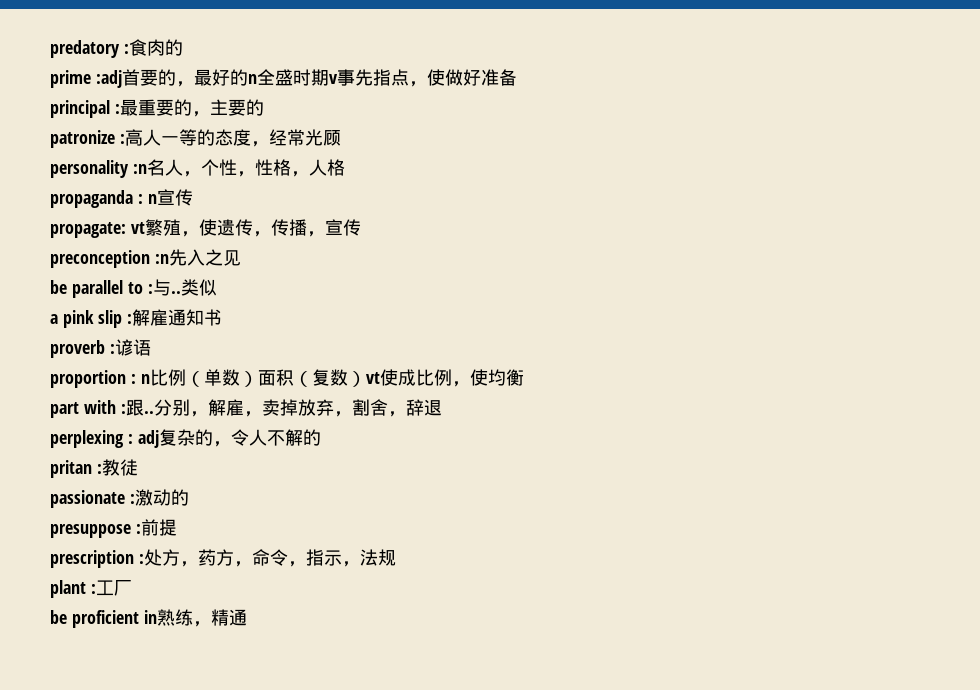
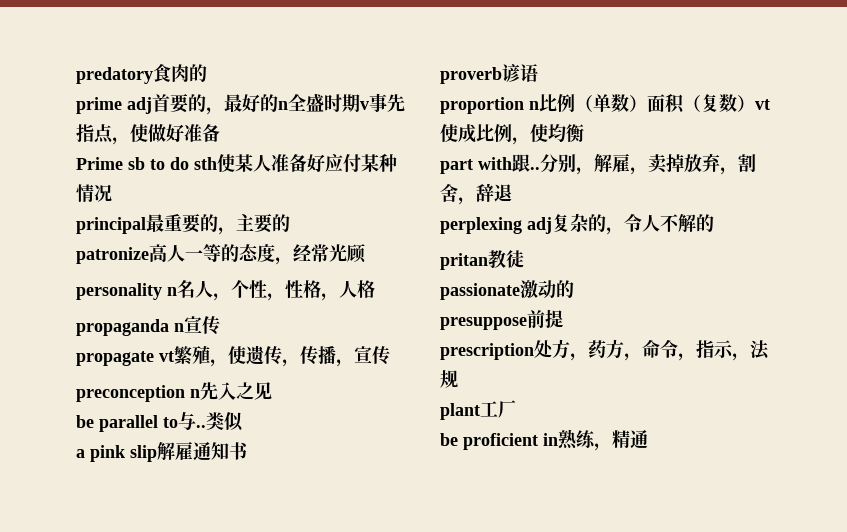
- predatory :食肉的
+ predatory食肉的
- prime :adj首要的，最好的n全盛时期v事先指点，使做好准备
+ prime adj首要的，最好的n全盛时期v事先指点，使做好准备
+ Prime sb to do sth使某人准备好应付某种情况
- principal :最重要的，主要的
+ principal最重要的，主要的
- patronize :高人一等的态度，经常光顾
+ patronize高人一等的态度，经常光顾
- personality :n名人，个性，性格，人格
+ personality n名人，个性，性格，人格
- propaganda : n宣传
+ propaganda n宣传
- propagate: vt繁殖，使遗传，传播，宣传
+ propagate vt繁殖，使遗传，传播，宣传
- preconception :n先入之见
+ preconception n先入之见
- be parallel to :与..
+ be parallel to与..
- a pink slip :解雇通知书
+ a pink slip解雇通知书
- proverb :谚语
+ proverb谚语
- proportion : n比例（单数）面积（复数）vt使成比例，使均衡
+ proportion n比例（单数）面积（复数）vt使成比例，使均衡
- part with :跟..
+ part with跟..
- perplexing : adj复杂的，令人不解的
+ perplexing adj复杂的，令人不解的
- pritan :教徒
+ pritan教徒
- passionate :激动的
+ passionate激动的
- presuppose :前提
+ presuppose前提
- prescription :处方，药方，命令，指示，法规
+ prescription处方，药方，命令，指示，法规
- plant :工厂
+ plant工厂

